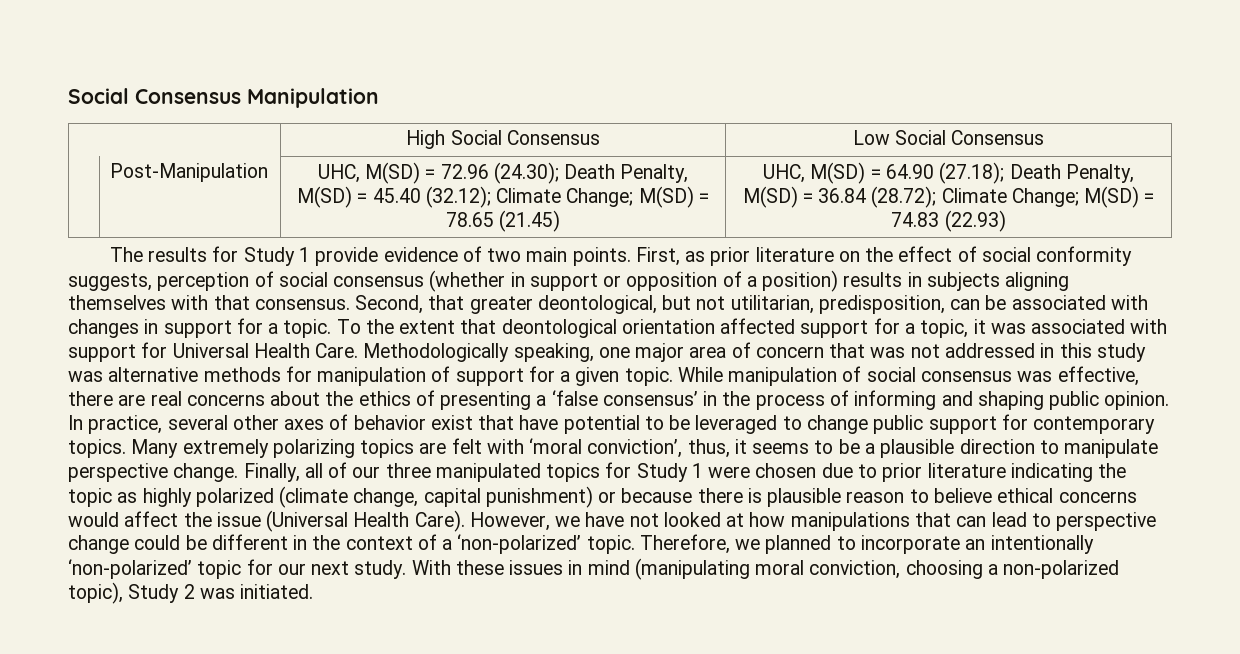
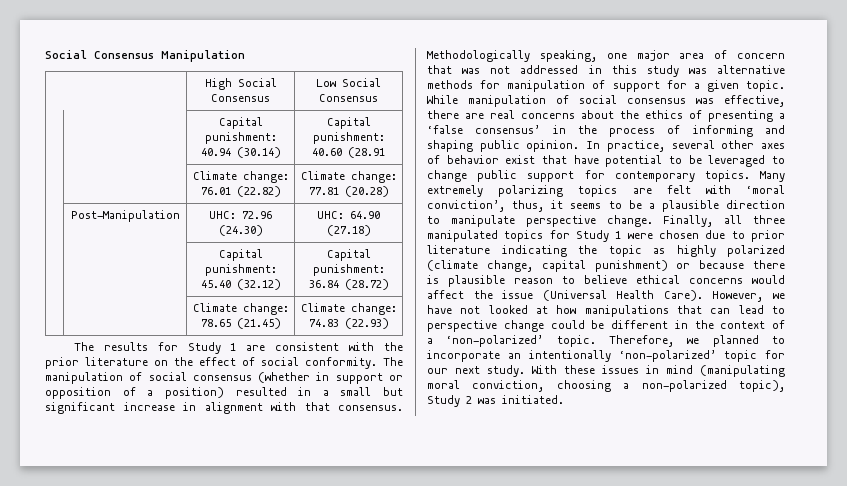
- | Post-Manipulation | UHC, M(SD) = 72.96 (24.30); Death Penalty, M(SD) = 45.40 (32.12); Climate Change; M(SD) = 78.65 (21.45) | UHC, M(SD) = 64.90 (27.18); Death Penalty, M(SD) = 36.84 (28.72); Climate Change; M(SD) = 74.83 (22.93)
+ | | Capital punishment: 40.94 (30.14) | Capital punishment: 40.60 (28.91
+ | | Climate change: 76.01 (22.82) | Climate change: 77.81 (20.28)
+ | Post-Manipulation | UHC: 72.96 (24.30) | UHC: 64.90 (27.18)
+ | | Capital punishment: 45.40 (32.12) | Capital punishment: 36.84 (28.72)
+ | | Climate change: 78.65 (21.45) | Climate change: 74.83 (22.93)
- The results for Study 1 provide evidence of two main points. First, as prior literature on the effect of social conformity suggests, perception of social consensus (whether in support or opposition of a position) results in subjects aligning themselves with that consensus. Second, that greater deontological, but not utilitarian, predisposition, can be associated with changes in support for a topic. To the extent that deontological orientation affected support for a topic, it was associated with support for Universal Health Care.
+ The results for Study 1 are consistent with the prior literature on the effect of social conformity. The manipulation of social consensus (whether in support or opposition of a position) resulted in a small but significant increase in alignment with that consensus.
- Finally, all of our three manipulated topics for Study 1 were chosen due to prior literature indicating the topic as highly polarized (climate change, capital punishment) or because there is plausible reason to believe ethical concerns would affect the issue (Universal Health Care).
+ Finally, all three manipulated topics for Study 1 were chosen due to prior literature indicating the topic as highly polarized (climate change, capital punishment) or because there is plausible reason to believe ethical concerns would affect the issue (Universal Health Care).

